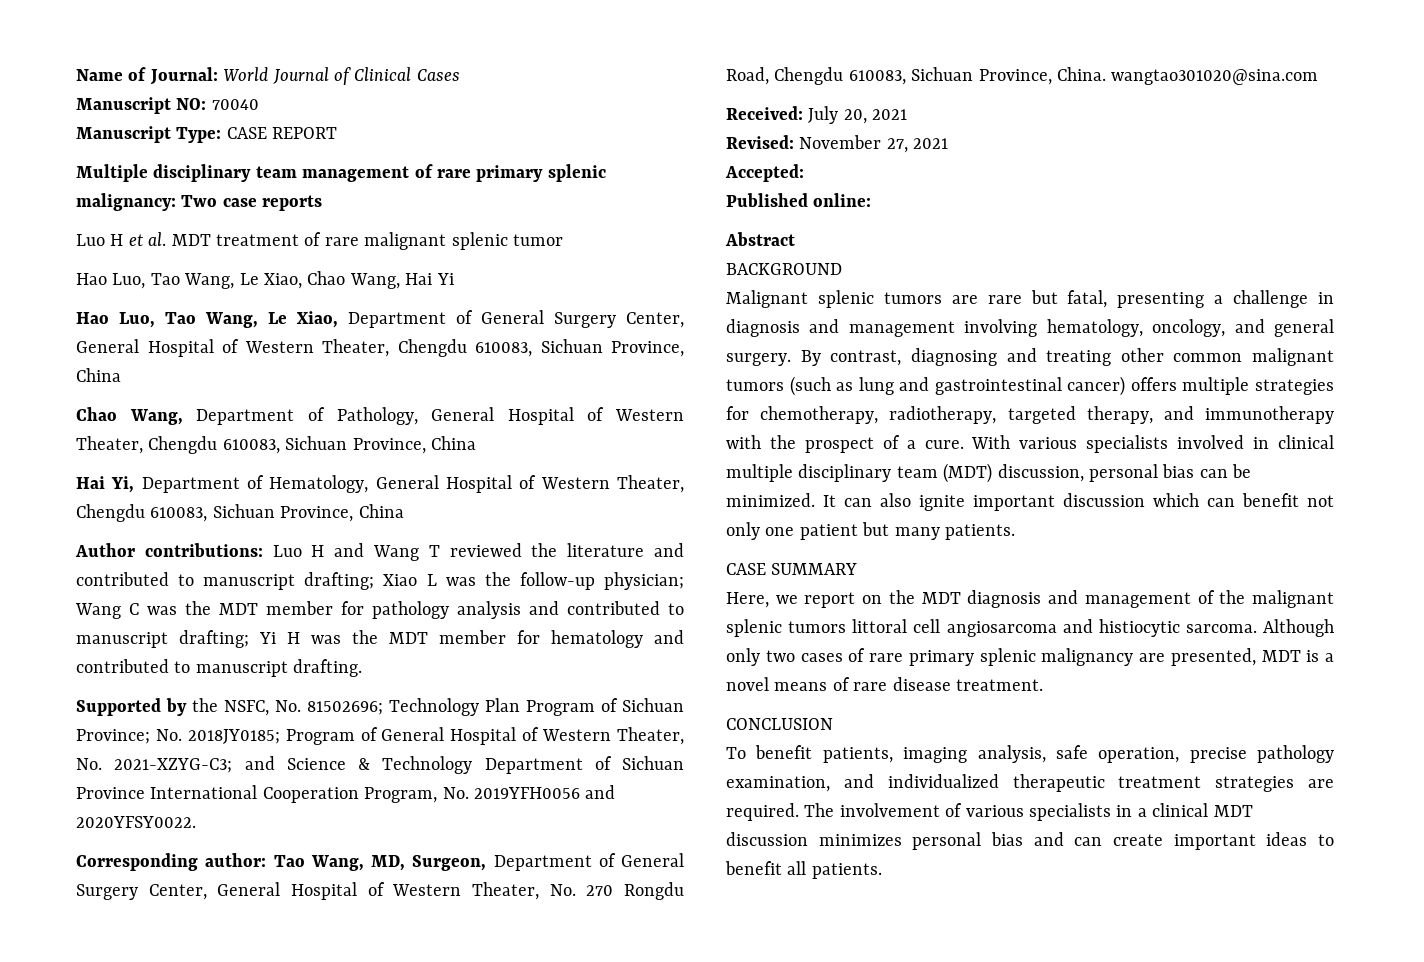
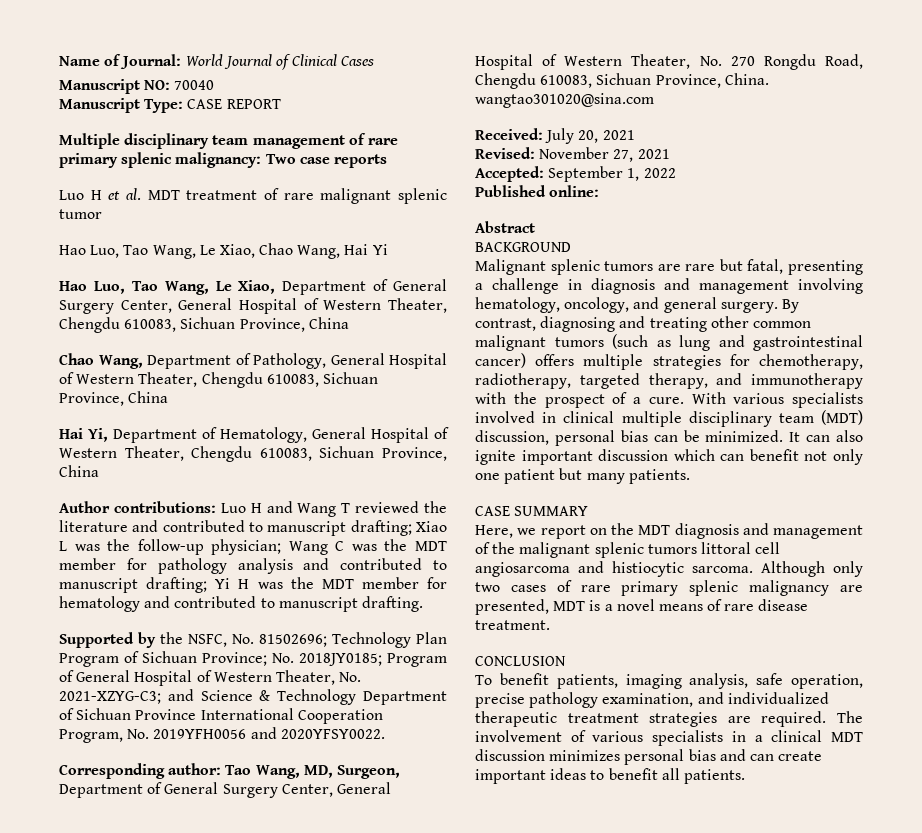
- Accepted:
+ Accepted: September 1, 2022

